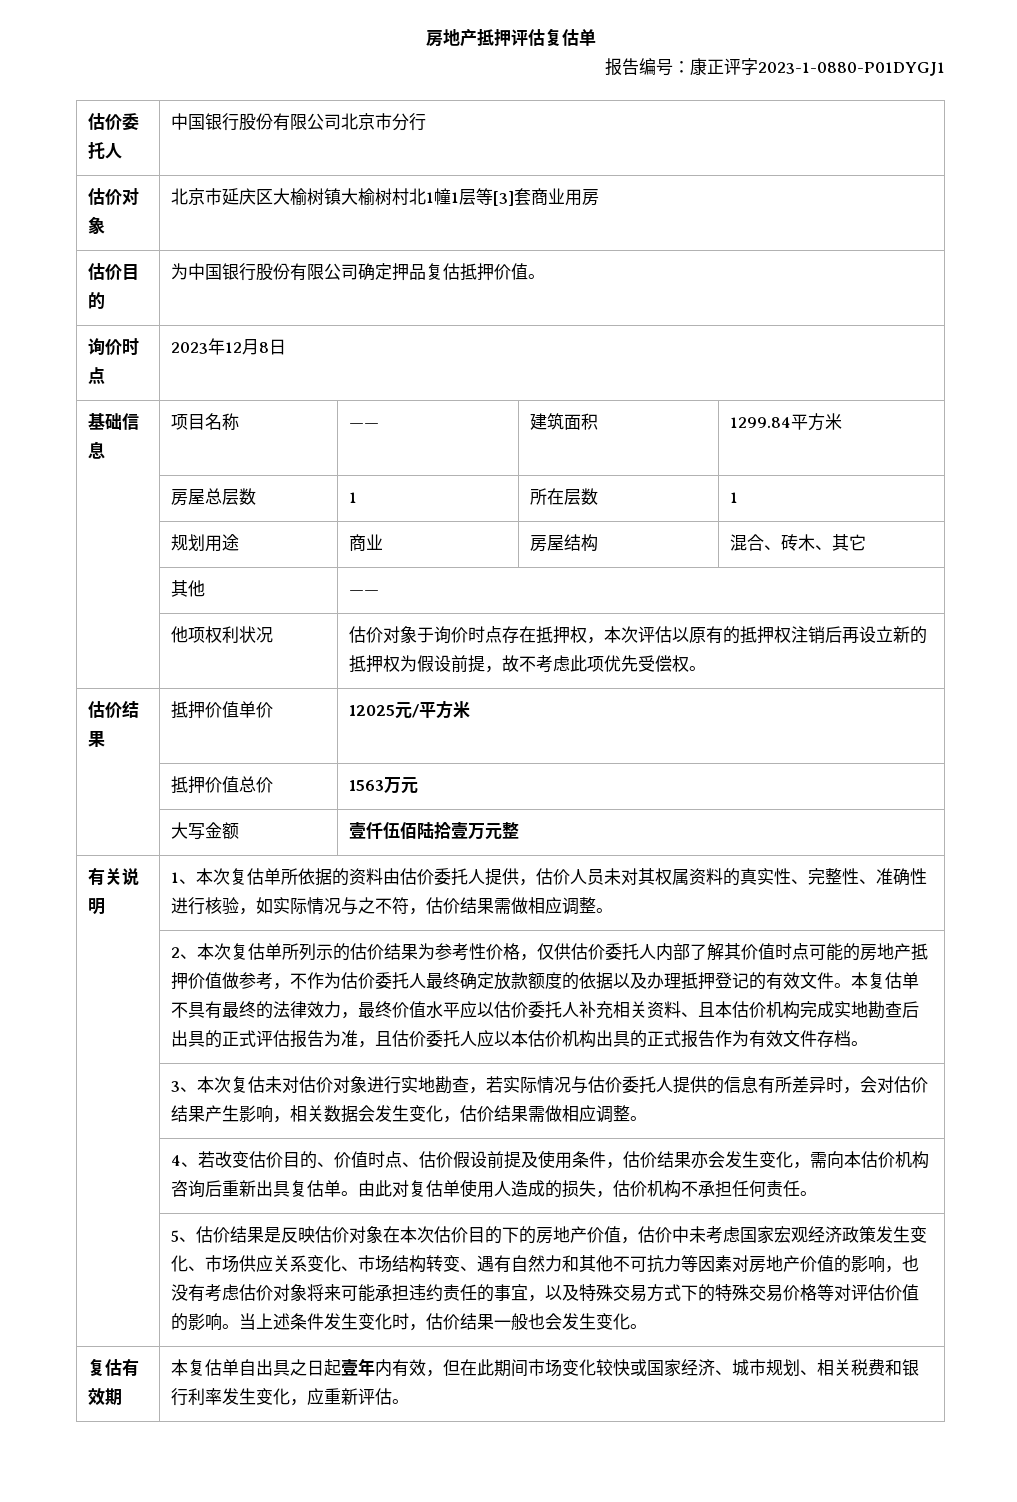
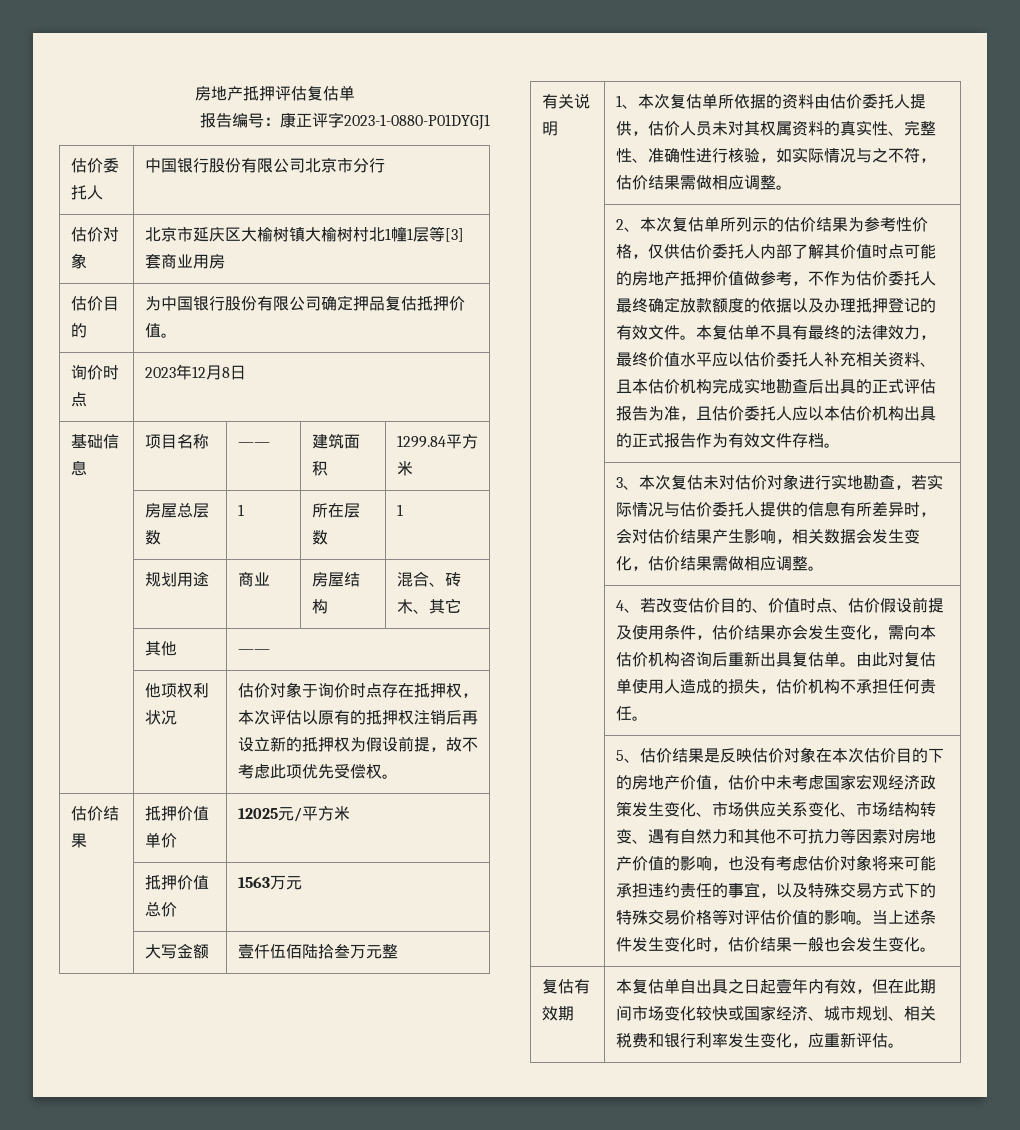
- | 大写金额 | 壹仟伍佰陆拾壹万元整
+ | 大写金额 | 壹仟伍佰陆拾叁万元整

